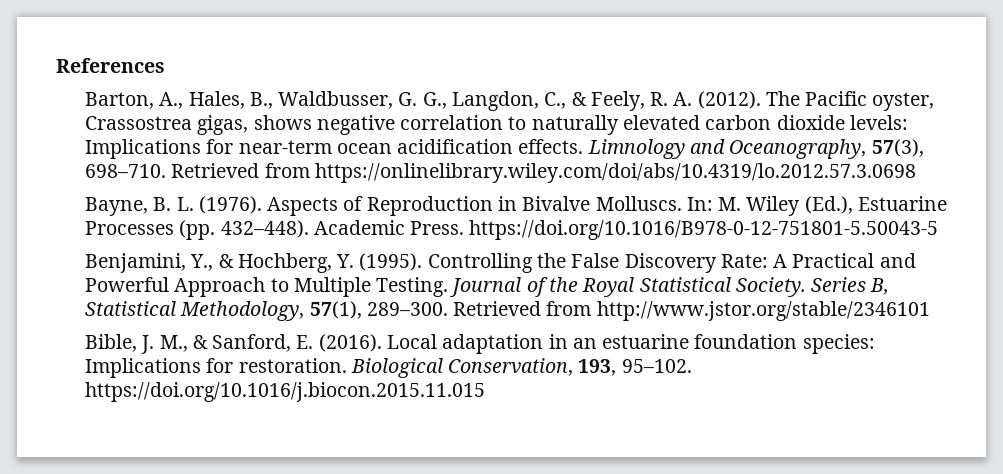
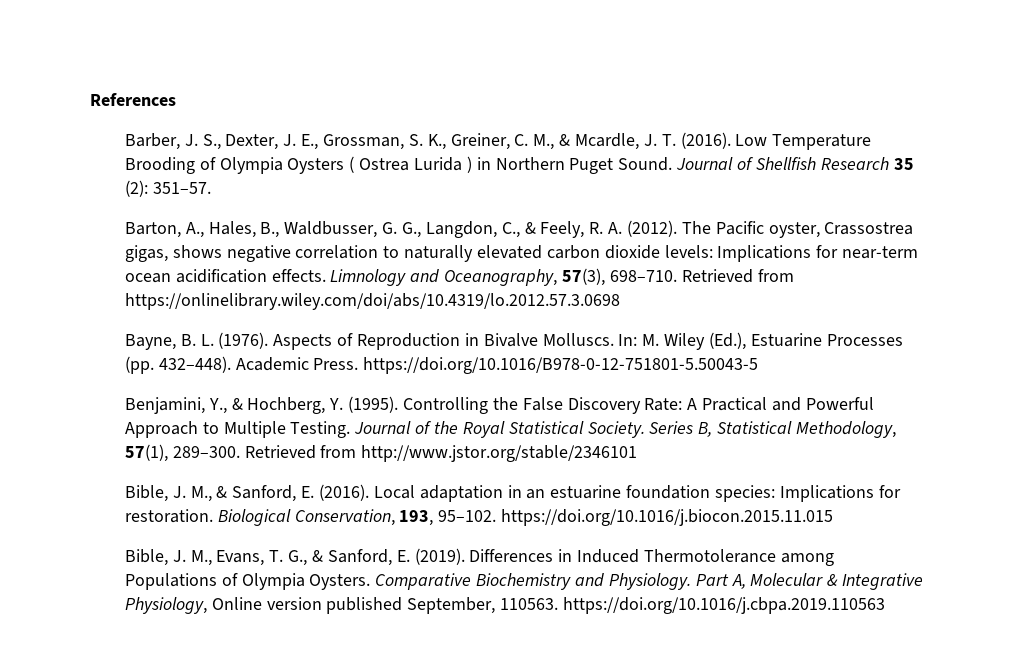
+ Barber, J. S., Dexter, J. E., Grossman, S. K., Greiner, C. M., & Mcardle, J. T. (2016). Low Temperature Brooding of Olympia Oysters ( Ostrea Lurida ) in Northern Puget Sound. Journal of Shellfish Research 35 (2): 351–57.
+ Bible, J. M., Evans, T. G., & Sanford, E. (2019). Differences in Induced Thermotolerance among Populations of Olympia Oysters. Comparative Biochemistry and Physiology. Part A, Molecular & Integrative Physiology, Online version published September, 110563. https://doi.org/10.1016/j.cbpa.2019.110563

